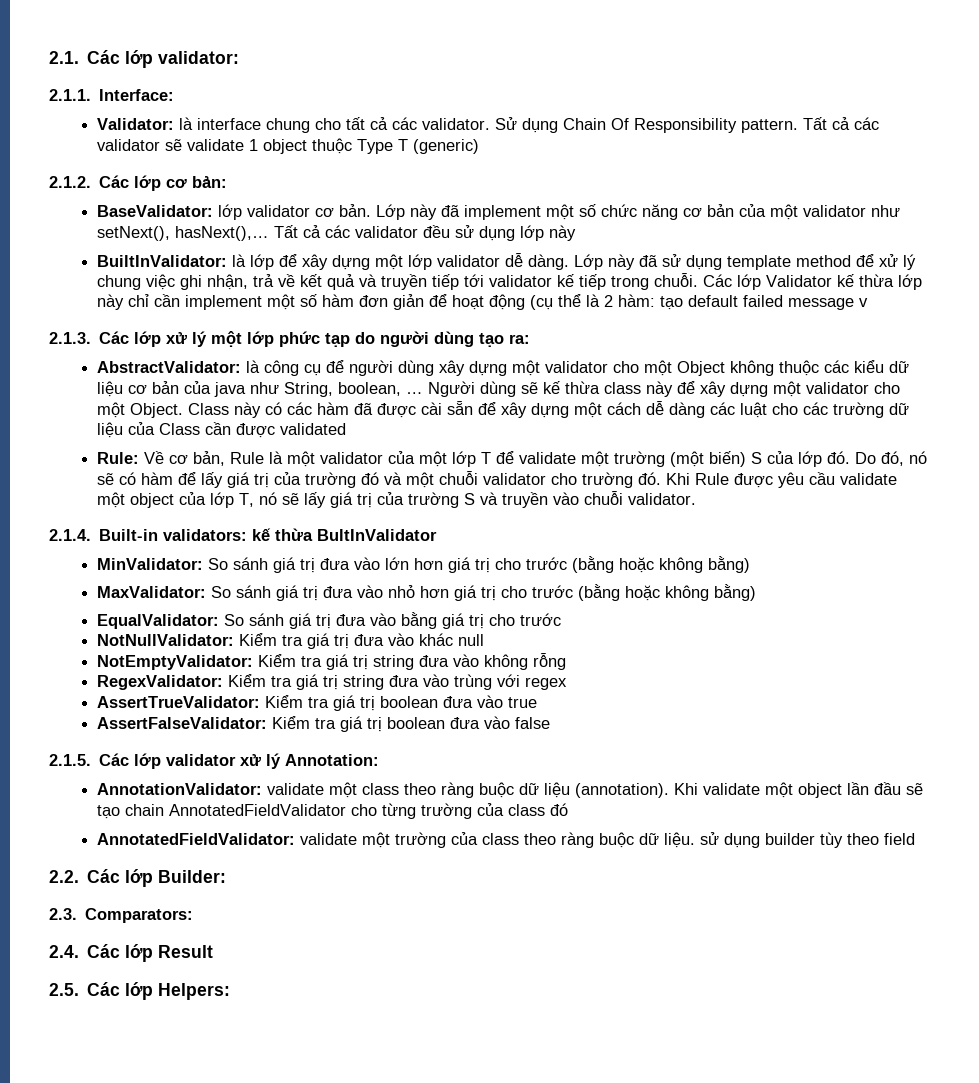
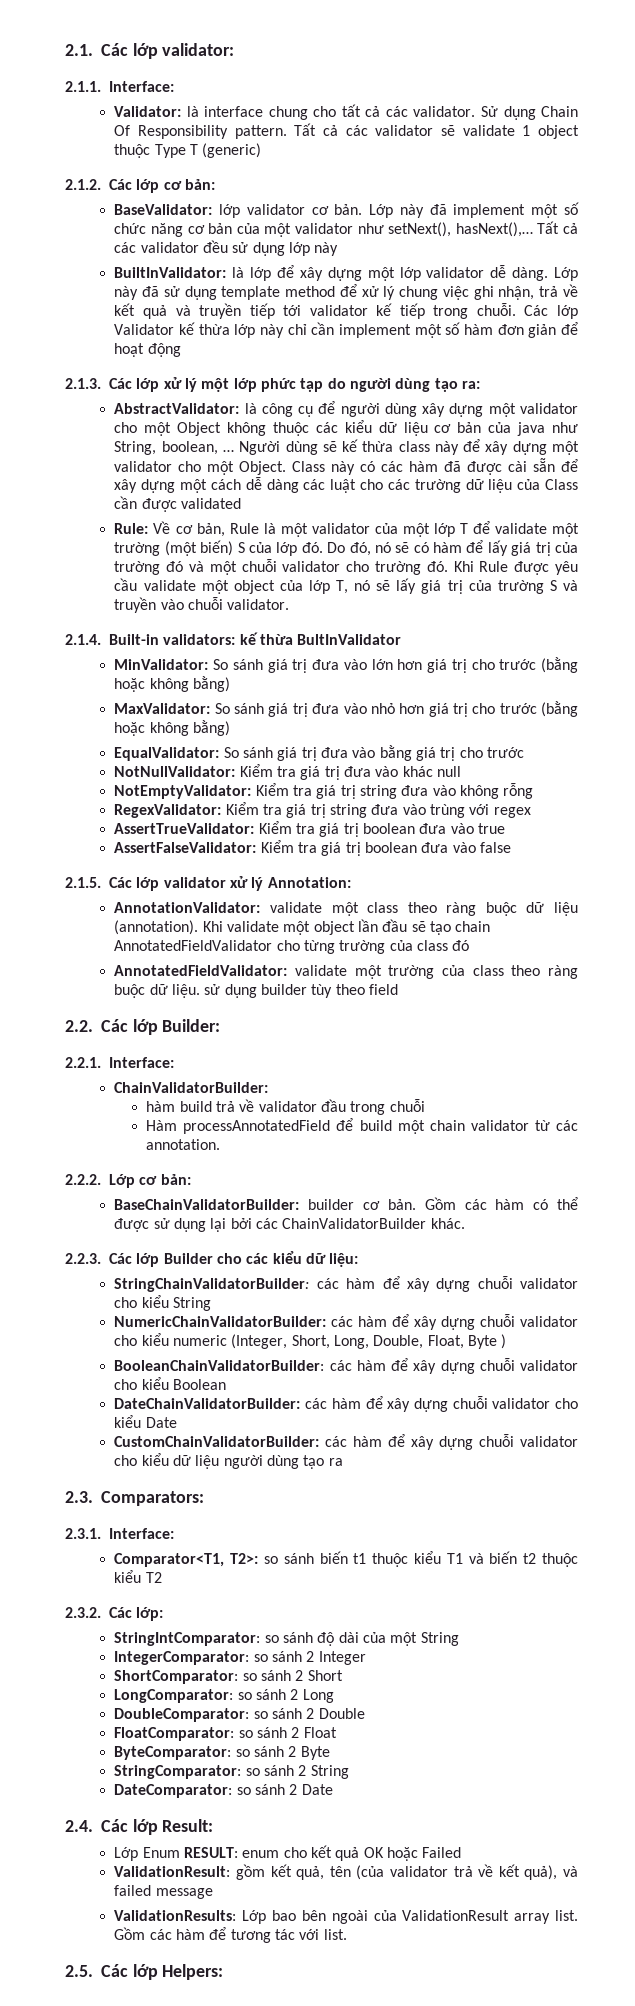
- Các lớp Validator kế thừa lớp này chỉ cần implement một số hàm đơn giản để hoạt động (cụ thể là 2 hàm: tạo default failed message v
+ Các lớp Validator kế thừa lớp này chỉ cần implement một số hàm đơn giản để hoạt động
+ 2.2.1. Interface:
+ ChainValidatorBuilder:
+ hàm build trả về validator đầu trong chuỗi
+ Hàm processAnnotatedField để build một chain validator từ các annotation.
+ 2.2.2. Lớp cơ bản:
+ BaseChainValidatorBuilder: builder cơ bản. Gồm các hàm có thể được sử dụng lại bởi các ChainValidatorBuilder khác.
+ 2.2.3. Các lớp Builder cho các kiểu dữ liệu:
+ StringChainValidatorBuilder: các hàm để xây dựng chuỗi validator cho kiểu String
+ NumericChainValidatorBuilder: các hàm để xây dựng chuỗi validator cho kiểu numeric (Integer, Short, Long, Double, Float, Byte )
+ BooleanChainValidatorBuilder: các hàm để xây dựng chuỗi validator cho kiểu Boolean
+ DateChainValidatorBuilder: các hàm để xây dựng chuỗi validator cho kiểu Date
+ CustomChainValidatorBuilder: các hàm để xây dựng chuỗi validator cho kiểu dữ liệu người dùng tạo ra
  2.3. Comparators:
- 2.4. Các lớp Result
+ 2.3.1. Interface:
+ Comparator<T1, T2>: so sánh biến t1 thuộc kiểu T1 và biến t2 thuộc kiểu T2
+ 2.3.2. Các lớp:
+ StringIntComparator: so sánh độ dài của một String
+ IntegerComparator: so sánh 2 Integer
+ ShortComparator: so sánh 2 Short
+ LongComparator: so sánh 2 Long
+ DoubleComparator: so sánh 2 Double
+ FloatComparator: so sánh 2 Float
+ ByteComparator: so sánh 2 Byte
+ StringComparator: so sánh 2 String
+ DateComparator: so sánh 2 Date
+ 2.4. Các lớp Result:
+ Lớp Enum RESULT: enum cho kết quả OK hoặc Failed
+ ValidationResult: gồm kết quả, tên (của validator trả về kết quả), và failed message
+ ValidationResults: Lớp bao bên ngoài của ValidationResult array list. Gồm các hàm để tương tác với list.

